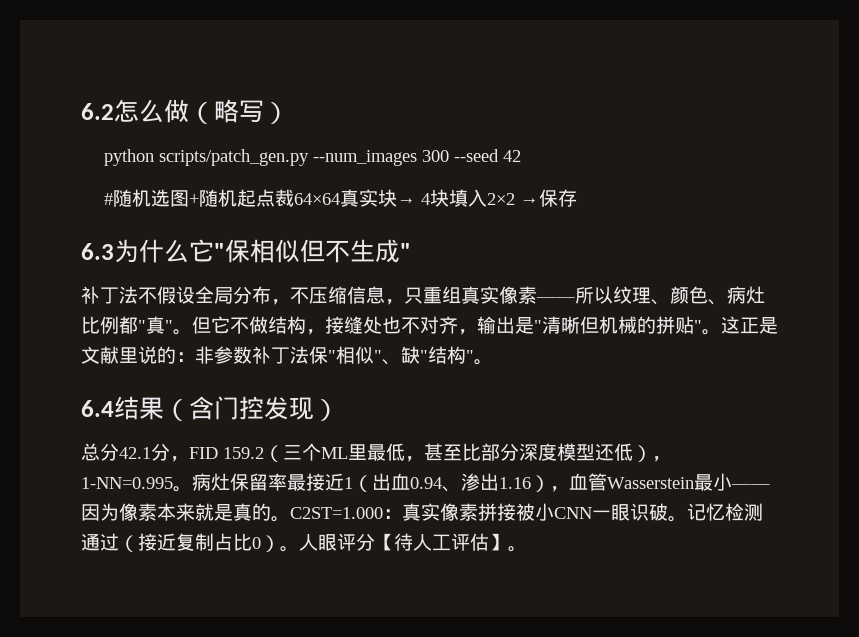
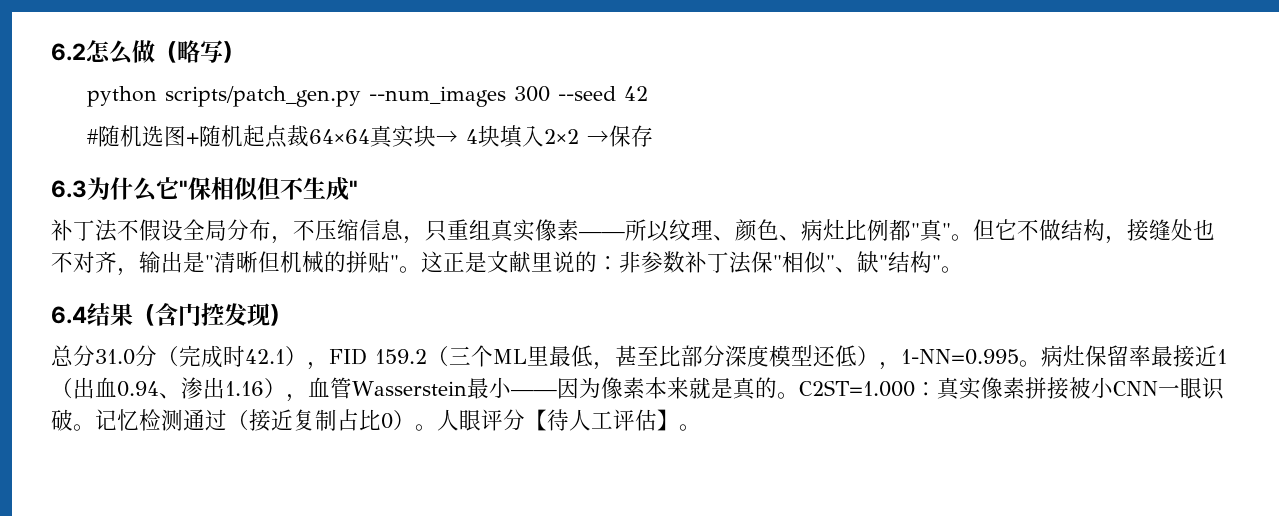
- 总分42.1分，FID 159.2（三个ML里最低，甚至比部分深度模型还低），1-NN=0.995。
+ 总分31.0分（完成时42.1），FID 159.2（三个ML里最低，甚至比部分深度模型还低），1-NN=0.995。

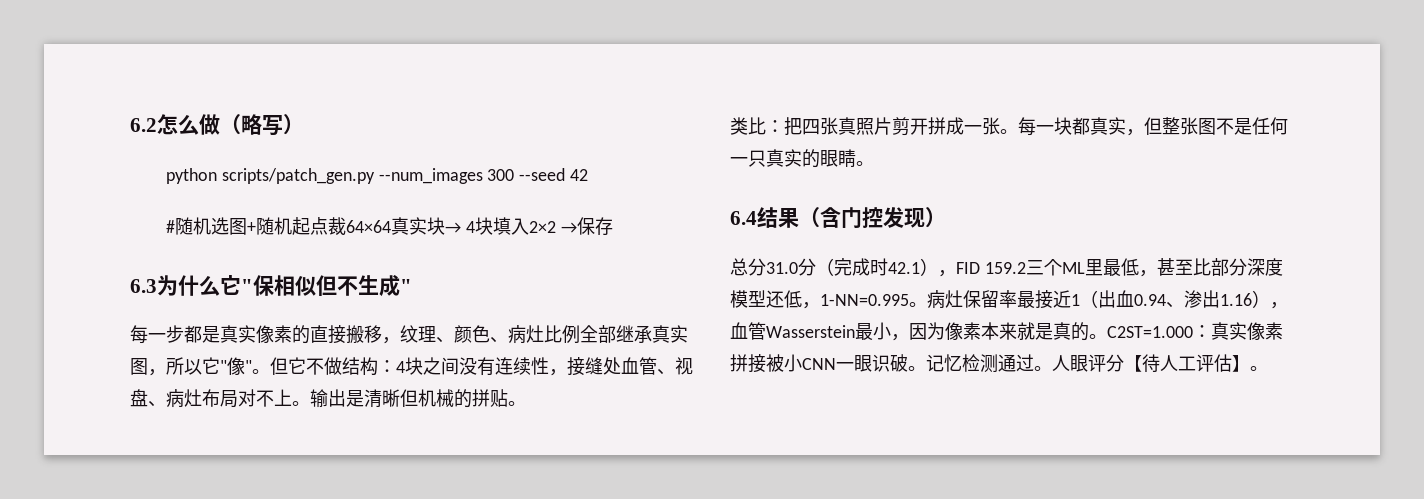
- 补丁法不假设全局分布，不压缩信息，只重组真实像素——所以纹理、颜色、病灶比例都"真"。
+ 每一步都是真实像素的直接搬移，纹理、颜色、病灶比例全部继承真实图，所以它"像"。
- 但它不做结构，接缝处也不对齐，输出是"清晰但机械的拼贴"。这正是文献里说的：非参数补丁法保"相似"、缺"结构"。
+ 但它不做结构：4块之间没有连续性，接缝处血管、视盘、病灶布局对不上。输出是清晰但机械的拼贴。
+ 类比：把四张真照片剪开拼成一张。每一块都真实，但整张图不是任何一只真实的眼睛。
- 总分31.0分（完成时42.1），FID 159.2（三个ML里最低，甚至比部分深度模型还低），1-NN=0.995。
+ 总分31.0分（完成时42.1），FID 159.2三个ML里最低，甚至比部分深度模型还低，1-NN=0.995。
- 病灶保留率最接近1（出血0.94、渗出1.16），血管Wasserstein最小——因为像素本来就是真的。
+ 病灶保留率最接近1（出血0.94、渗出1.16），血管Wasserstein最小，因为像素本来就是真的。
- 记忆检测通过（接近复制占比0）。
+ 记忆检测通过。

